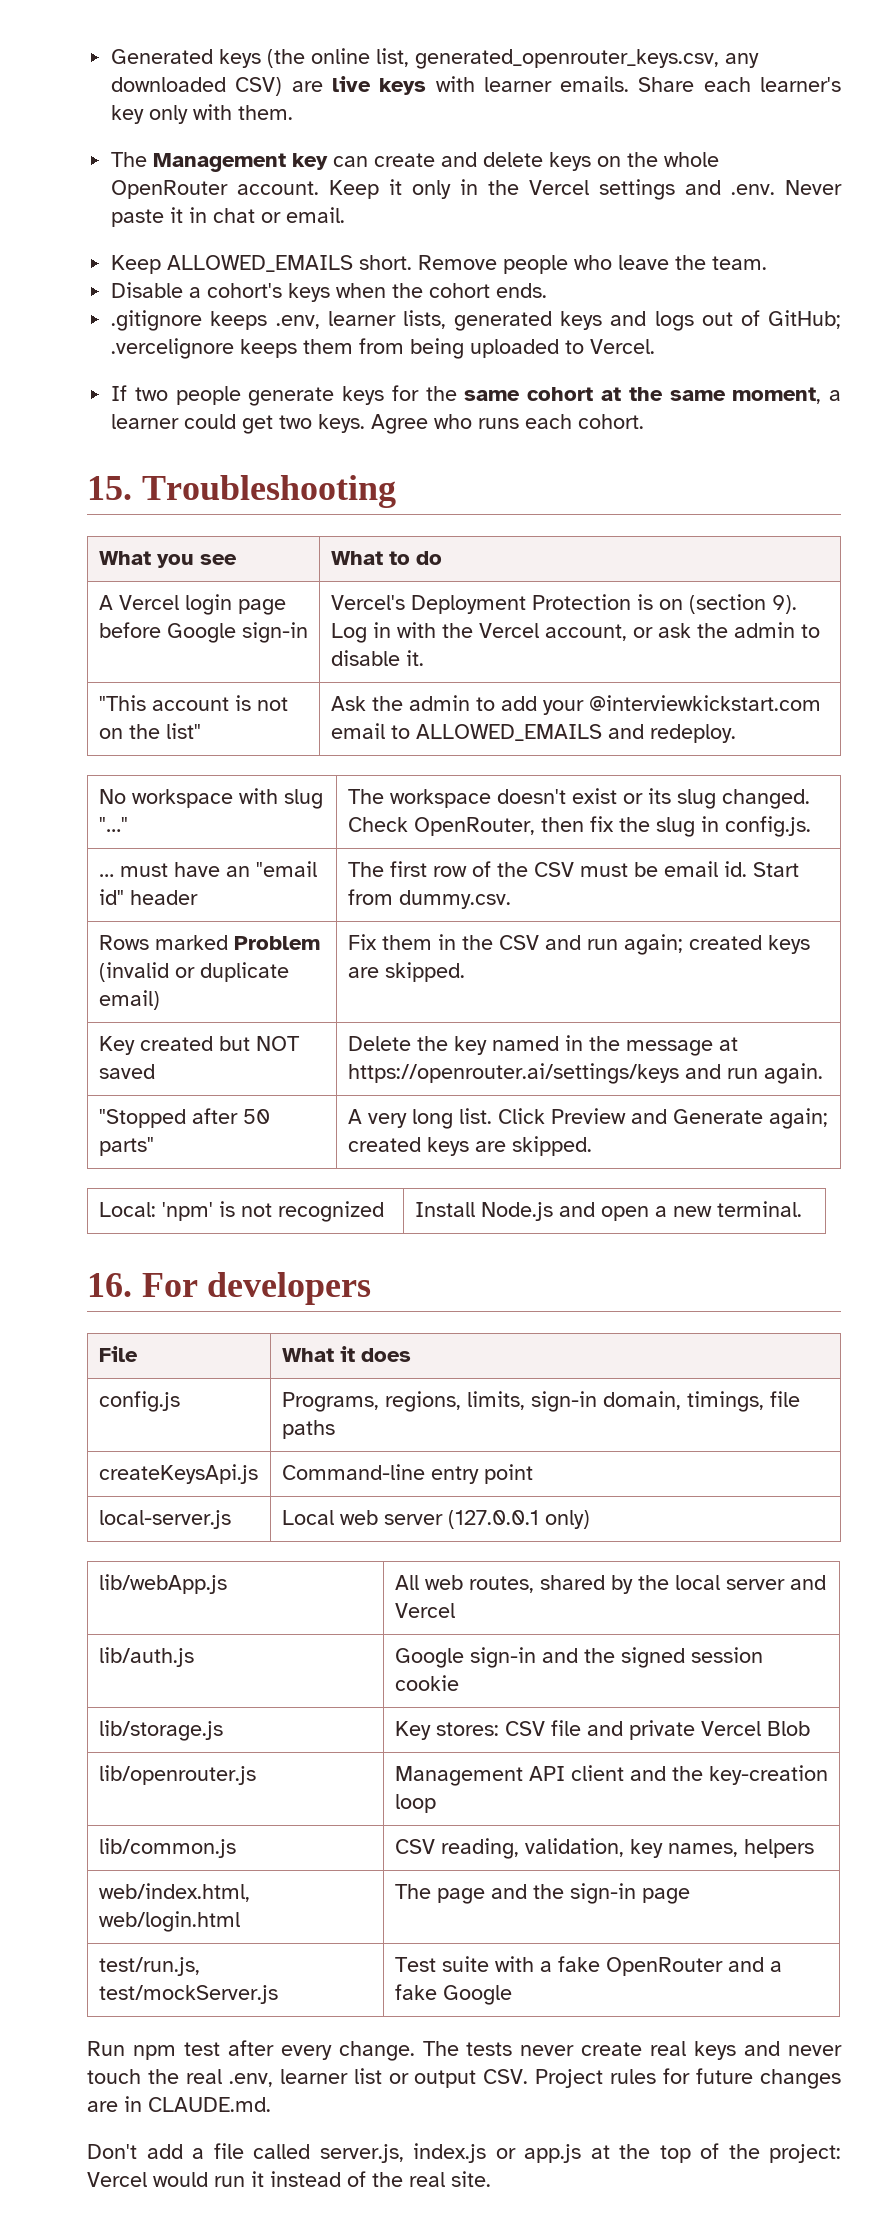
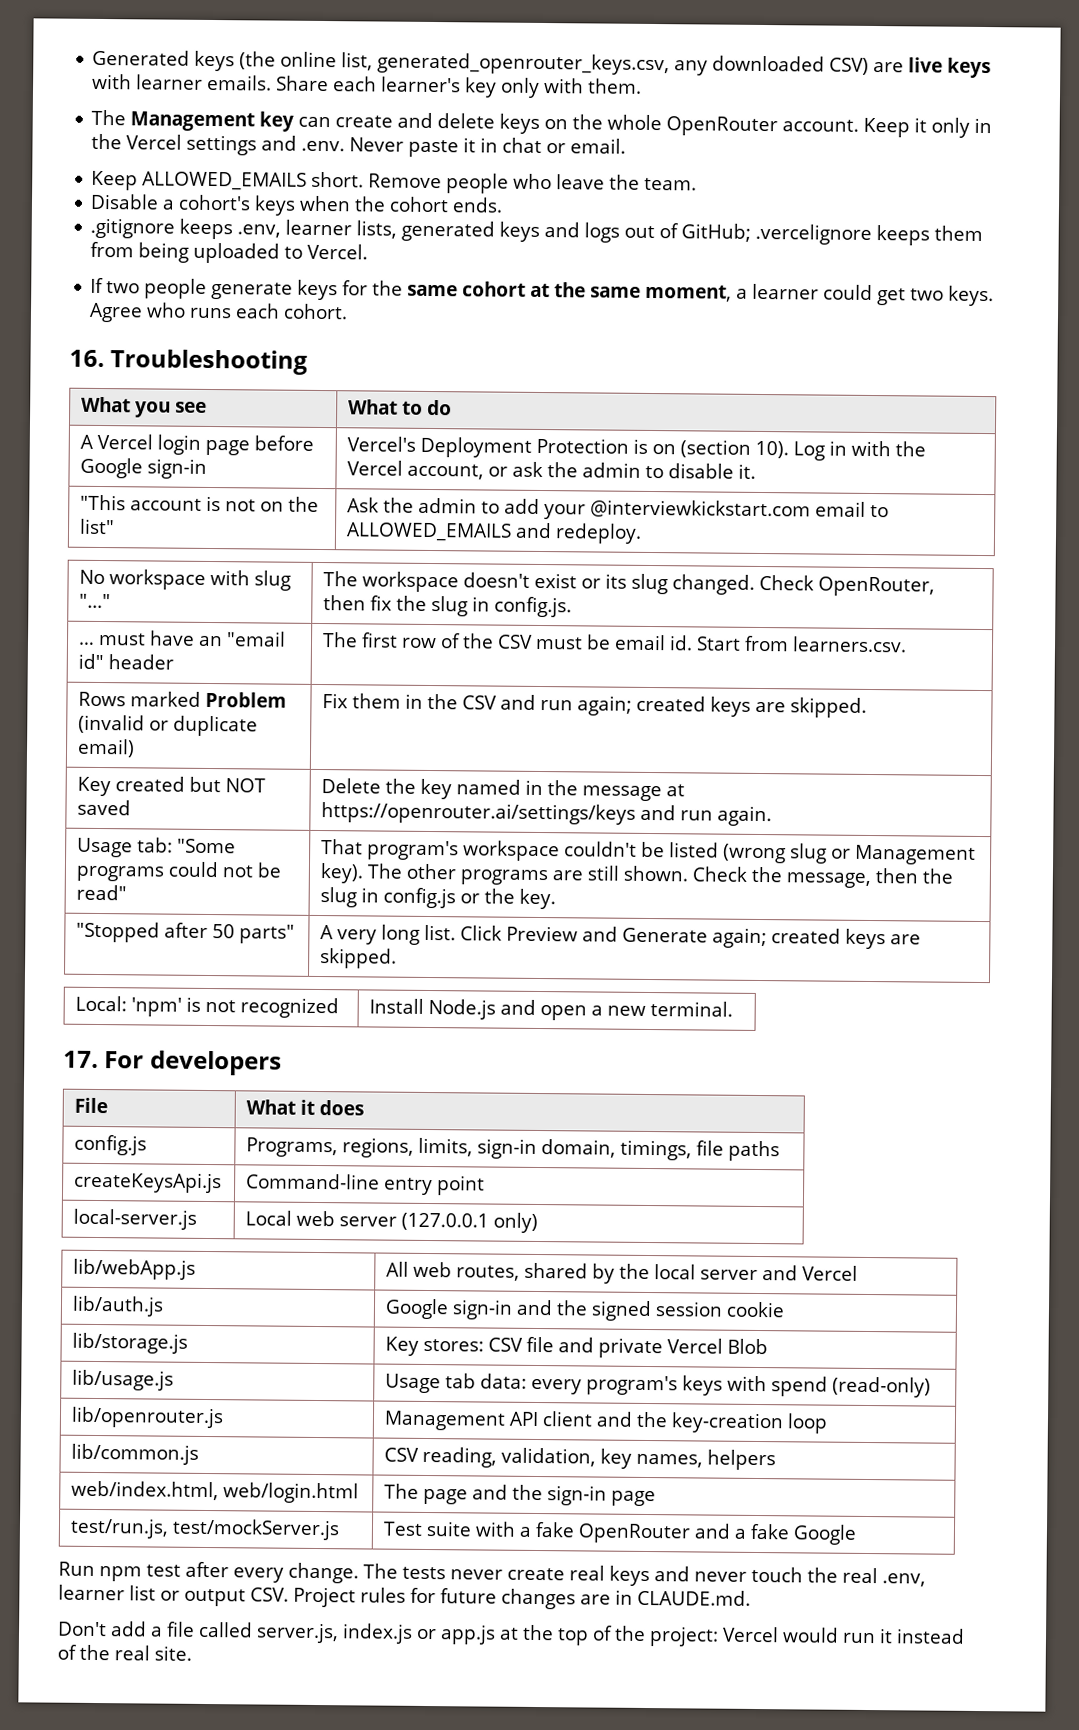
- 15. Troubleshooting
+ 16. Troubleshooting
- A Vercel login page before Google sign-in | Vercel's Deployment Protection is on (section 9). Log in with the Vercel account, or ask the admin to disable it.
+ A Vercel login page before Google sign-in | Vercel's Deployment Protection is on (section 10). Log in with the Vercel account, or ask the admin to disable it.
- … must have an "email id" header | The first row of the CSV must be email id. Start from dummy.csv.
+ … must have an "email id" header | The first row of the CSV must be email id. Start from learners.csv.
+ Usage tab: "Some programs could not be read" | That program's workspace couldn't be listed (wrong slug or Management key). The other programs are still shown. Check the message, then the slug in config.js or the key.
- 16. For developers
+ 17. For developers
+ lib/usage.js | Usage tab data: every program's keys with spend (read-only)

